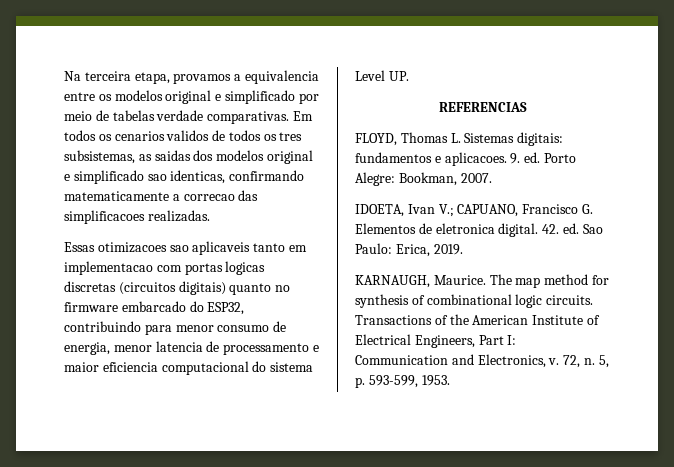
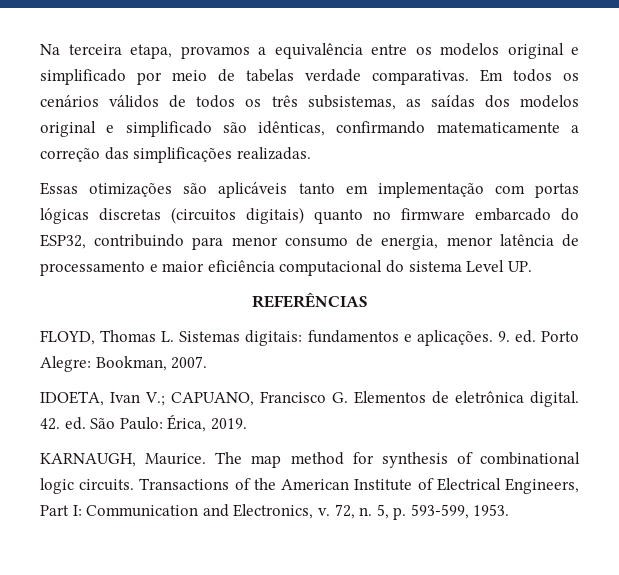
- Na terceira etapa, provamos a equivalencia entre os modelos original e simplificado por meio de tabelas verdade comparativas.
+ Na terceira etapa, provamos a equivalência entre os modelos original e simplificado por meio de tabelas verdade comparativas.
- Em todos os cenarios validos de todos os tres subsistemas, as saidas dos modelos original e simplificado sao identicas, confirmando matematicamente a correcao das simplificacoes realizadas.
+ Em todos os cenários válidos de todos os três subsistemas, as saídas dos modelos original e simplificado são idênticas, confirmando matematicamente a correção das simplificações realizadas.
- Essas otimizacoes sao aplicaveis tanto em implementacao com portas logicas discretas (circuitos digitais) quanto no firmware embarcado do ESP32, contribuindo para menor consumo de energia, menor latencia de processamento e maior eficiencia computacional do sistema Level UP.
+ Essas otimizações são aplicáveis tanto em implementação com portas lógicas discretas (circuitos digitais) quanto no firmware embarcado do ESP32, contribuindo para menor consumo de energia, menor latência de processamento e maior eficiência computacional do sistema Level UP.
- REFERENCIAS
+ REFERÊNCIAS
- FLOYD, Thomas L. Sistemas digitais: fundamentos e aplicacoes.
+ FLOYD, Thomas L. Sistemas digitais: fundamentos e aplicações.
- IDOETA, Ivan V.; CAPUANO, Francisco G. Elementos de eletronica digital.
+ IDOETA, Ivan V.; CAPUANO, Francisco G. Elementos de eletrônica digital.
- 42. ed. Sao Paulo: Erica, 2019.
+ 42. ed. São Paulo: Érica, 2019.

